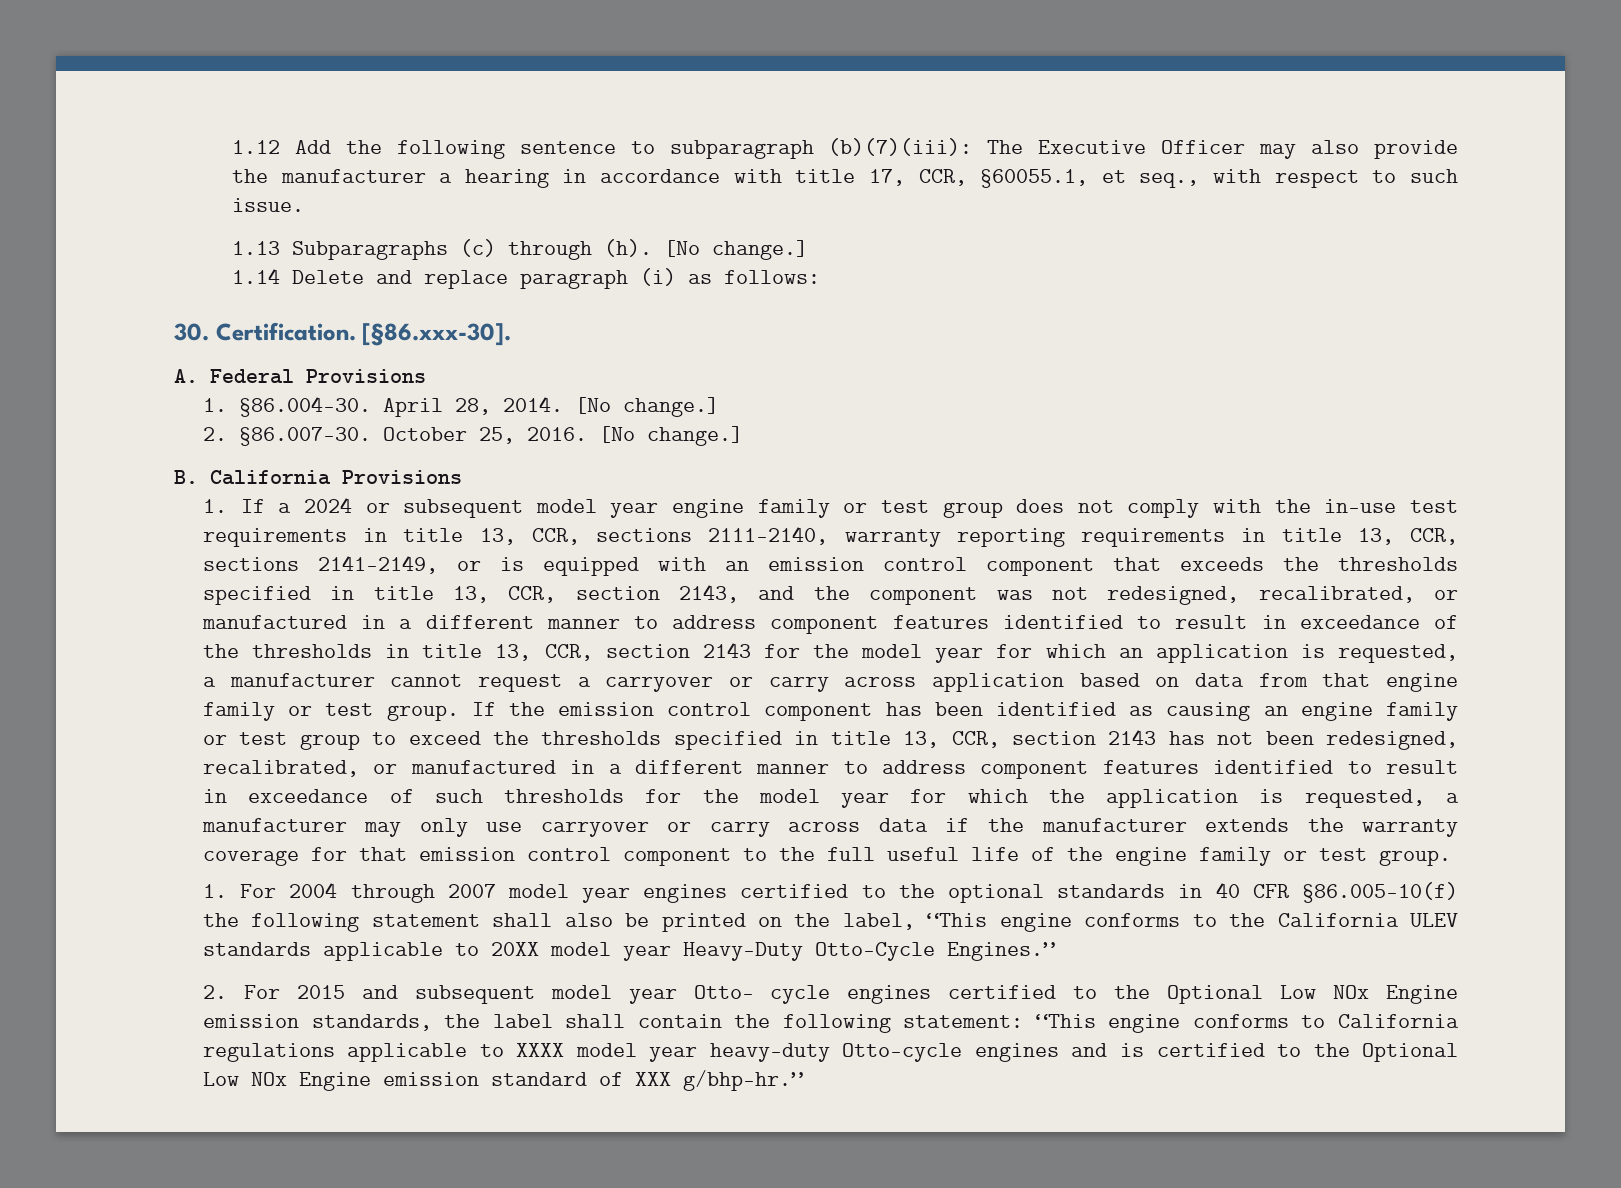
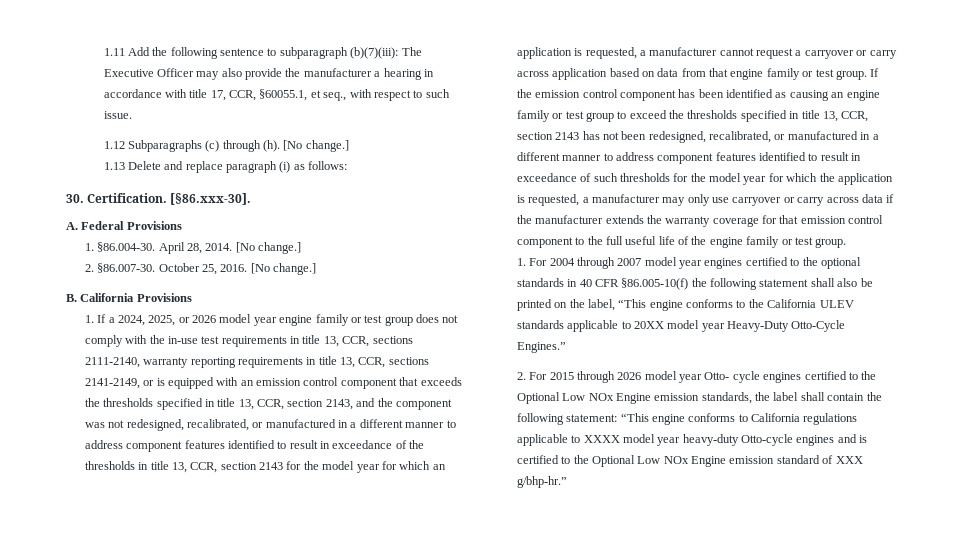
- 1.12 Add the following sentence to subparagraph (b)(7)(iii): The Executive Officer may also provide the manufacturer a hearing in accordance with title 17, CCR, §60055.1, et seq., with respect to such issue.
+ 1.11 Add the following sentence to subparagraph (b)(7)(iii): The Executive Officer may also provide the manufacturer a hearing in accordance with title 17, CCR, §60055.1, et seq., with respect to such issue.
- 1.13 Subparagraphs (c) through (h).
+ 1.12 Subparagraphs (c) through (h).
- 1.14 Delete and replace paragraph (i) as follows:
+ 1.13 Delete and replace paragraph (i) as follows:
- 1. If a 2024 or subsequent model year engine family or test group does not comply with the in-use test requirements in title 13, CCR, sections 2111-2140, warranty reporting requirements in title 13, CCR, sections 2141-2149, or is equipped with an emission control component that exceeds the thresholds specified in title 13, CCR, section 2143, and the component was not redesigned, recalibrated, or manufactured in a different manner to address component features identified to result in exceedance of the thresholds in title 13, CCR, section 2143 for the model year for which an application is requested, a manufacturer cannot request a carryover or carry across application based on data from that engine family or test group.
+ 1. If a 2024, 2025, or 2026 model year engine family or test group does not comply with the in-use test requirements in title 13, CCR, sections 2111-2140, warranty reporting requirements in title 13, CCR, sections 2141-2149, or is equipped with an emission control component that exceeds the thresholds specified in title 13, CCR, section 2143, and the component was not redesigned, recalibrated, or manufactured in a different manner to address component features identified to result in exceedance of the thresholds in title 13, CCR, section 2143 for the model year for which an application is requested, a manufacturer cannot request a carryover or carry across application based on data from that engine family or test group.
- 2. For 2015 and subsequent model year Otto- cycle engines certified to the Optional Low NOx Engine emission standards, the label shall contain the following statement: “This engine conforms to California regulations applicable to XXXX model year heavy-duty Otto-cycle engines and is certified to the Optional Low NOx Engine emission standard of XXX g/bhp-hr.”
+ 2. For 2015 through 2026 model year Otto- cycle engines certified to the Optional Low NOx Engine emission standards, the label shall contain the following statement: “This engine conforms to California regulations applicable to XXXX model year heavy-duty Otto-cycle engines and is certified to the Optional Low NOx Engine emission standard of XXX g/bhp-hr.”

